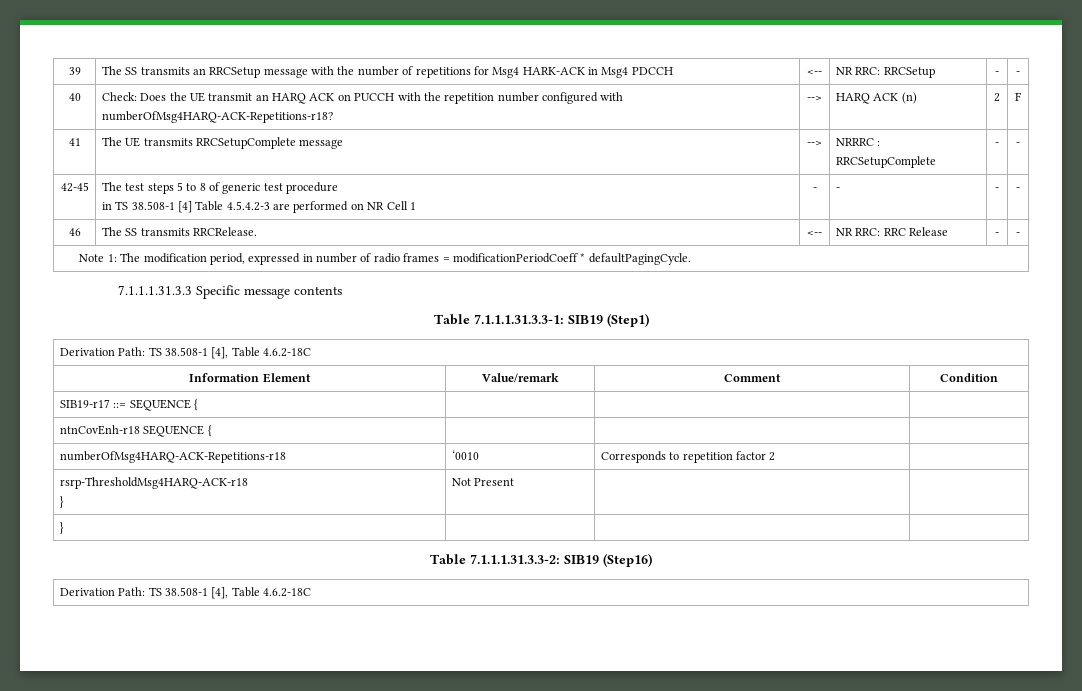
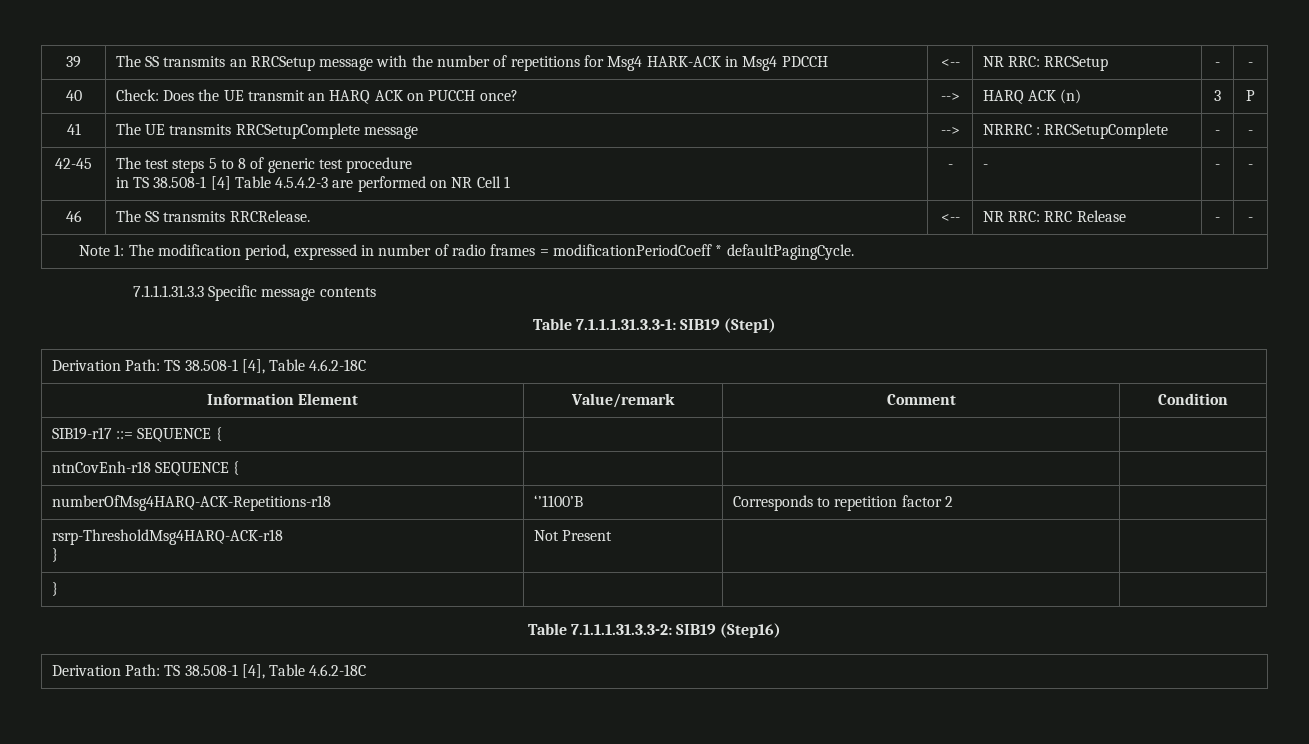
- 40 | Check: Does the UE transmit an HARQ ACK on PUCCH with the repetition number configured with numberOfMsg4HARQ-ACK-Repetitions-r18? | --> | HARQ ACK (n) | 2 | F
+ 40 | Check: Does the UE transmit an HARQ ACK on PUCCH once? | --> | HARQ ACK (n) | 3 | P
- numberOfMsg4HARQ-ACK-Repetitions-r18 | ‘0010 | Corresponds to repetition factor 2 |
+ numberOfMsg4HARQ-ACK-Repetitions-r18 | ‘’1100’B | Corresponds to repetition factor 2 |

